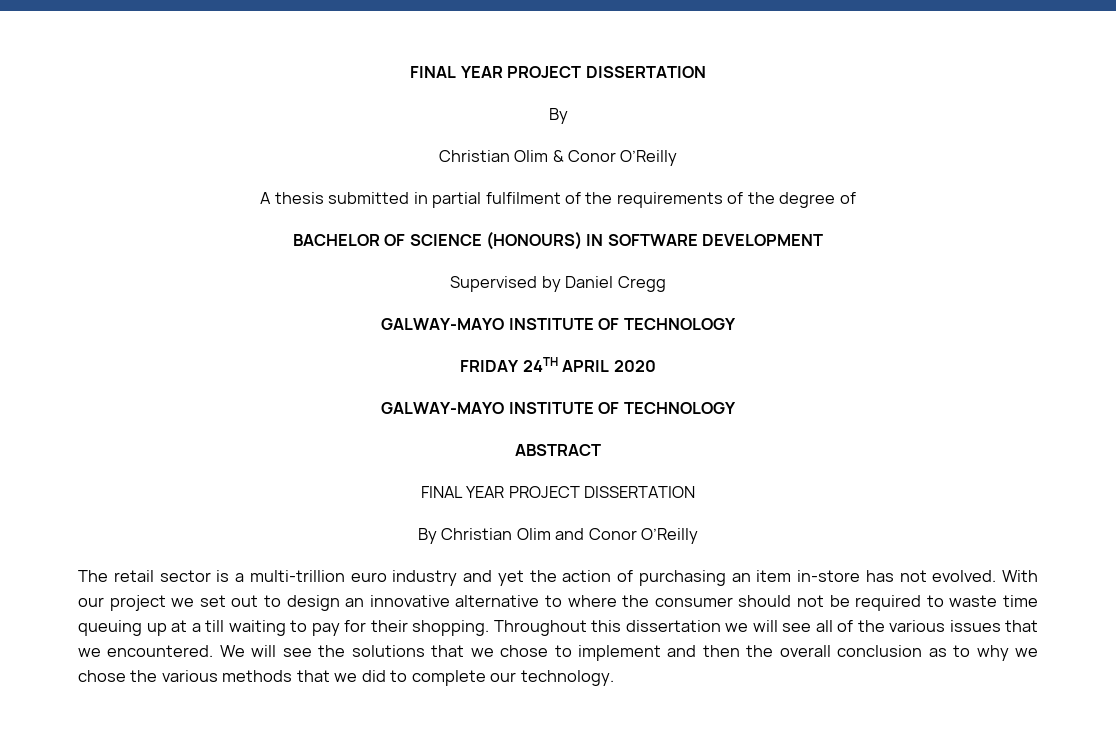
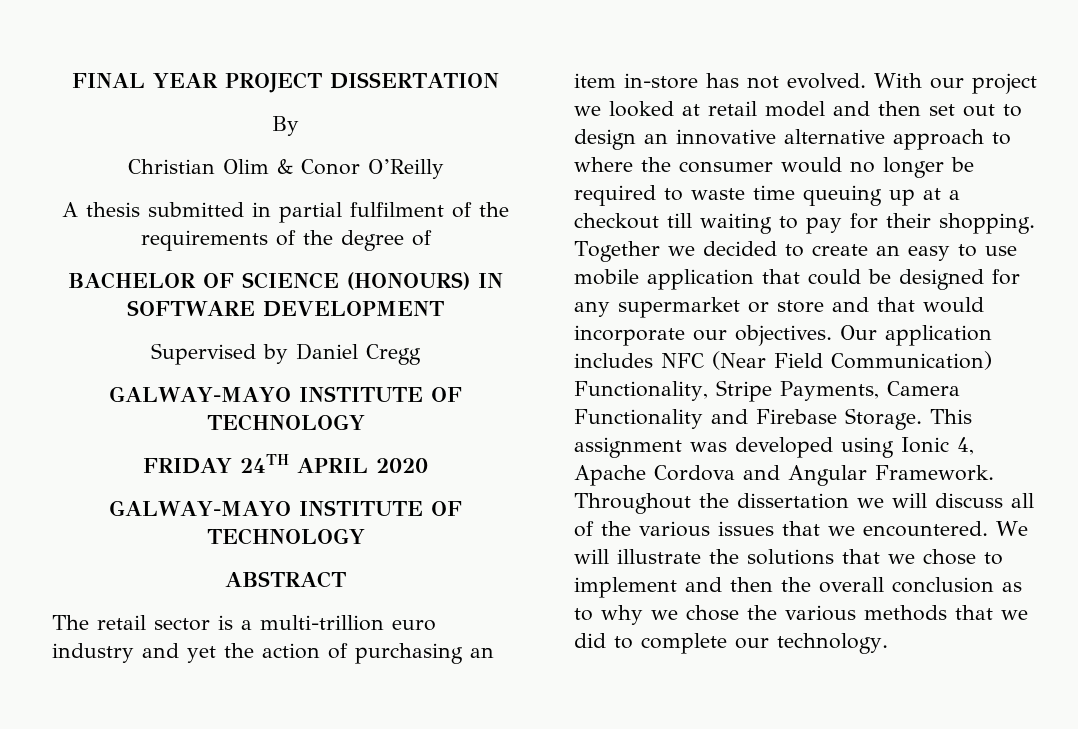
  ABSTRACT
- FINAL YEAR PROJECT DISSERTATION
- By Christian Olim and Conor O’Reilly
- With our project we set out to design an innovative alternative to where the consumer should not be required to waste time queuing up at a till waiting to pay for their shopping.
+ With our project we looked at retail model and then set out to design an innovative alternative approach to where the consumer would no longer be required to waste time queuing up at a checkout till waiting to pay for their shopping.
- Throughout this dissertation we will see all of the various issues that we encountered.
+ Together we decided to create an easy to use mobile application that could be designed for any supermarket or store and that would incorporate our objectives. Our application includes NFC (Near Field Communication) Functionality, Stripe Payments, Camera Functionality and Firebase Storage. This assignment was developed using Ionic 4, Apache Cordova and Angular Framework. Throughout the dissertation we will discuss all of the various issues that we encountered.
- We will see the solutions that we chose to implement and then the overall conclusion as to why we chose the various methods that we did to complete our technology.
+ We will illustrate the solutions that we chose to implement and then the overall conclusion as to why we chose the various methods that we did to complete our technology.

